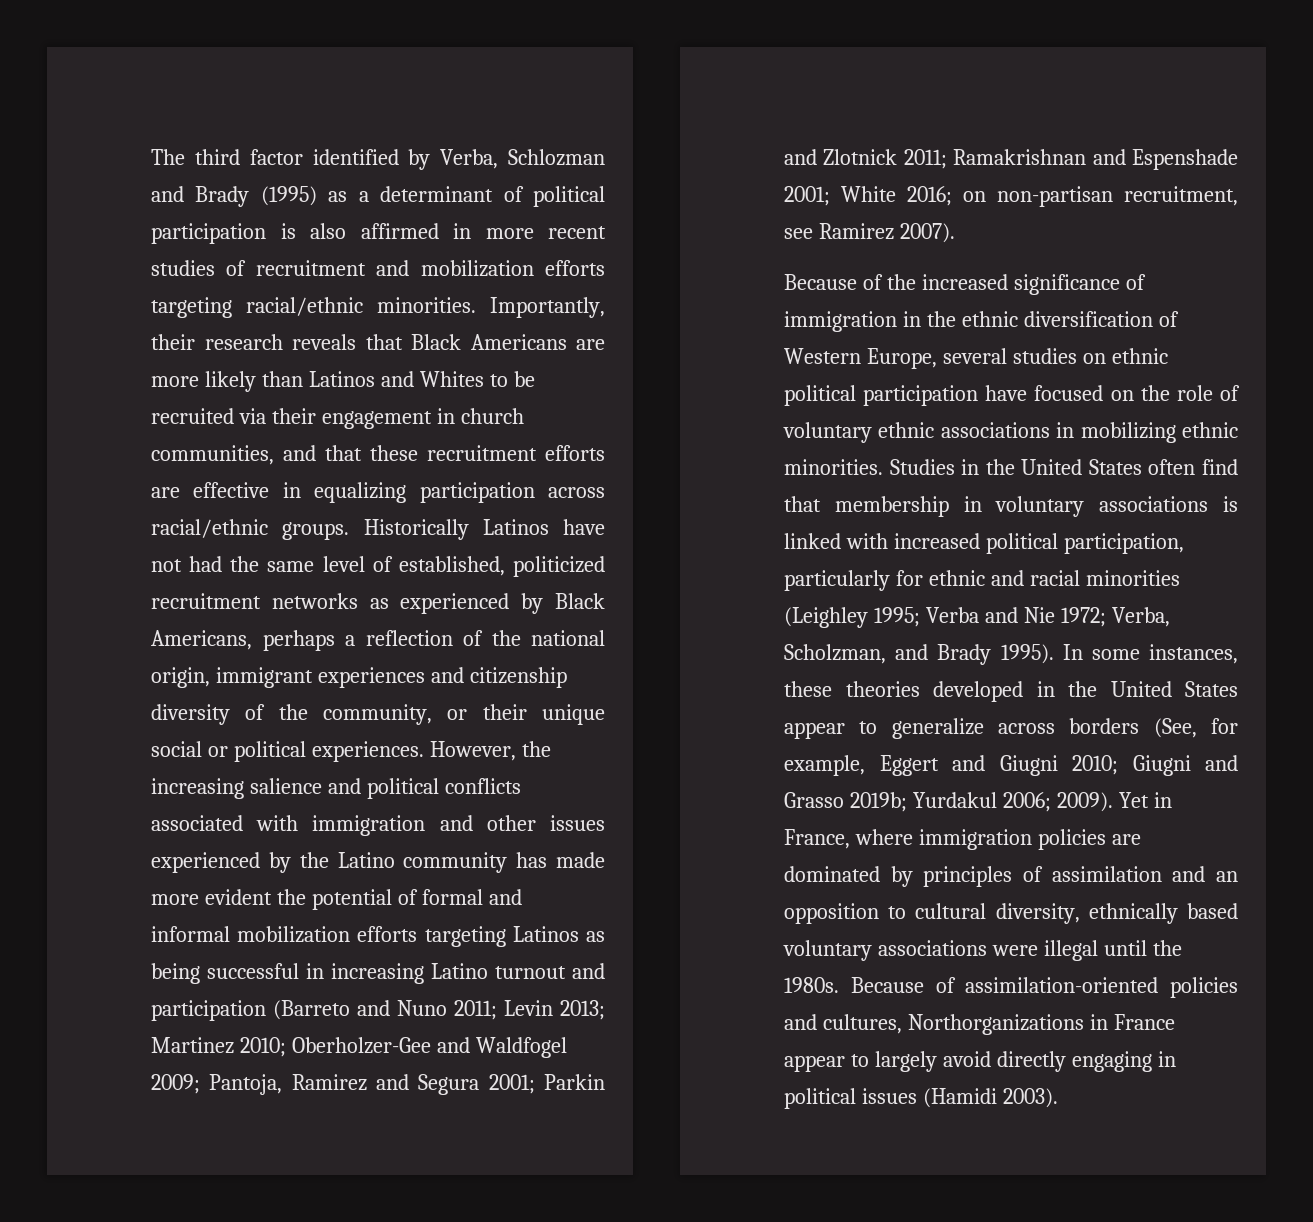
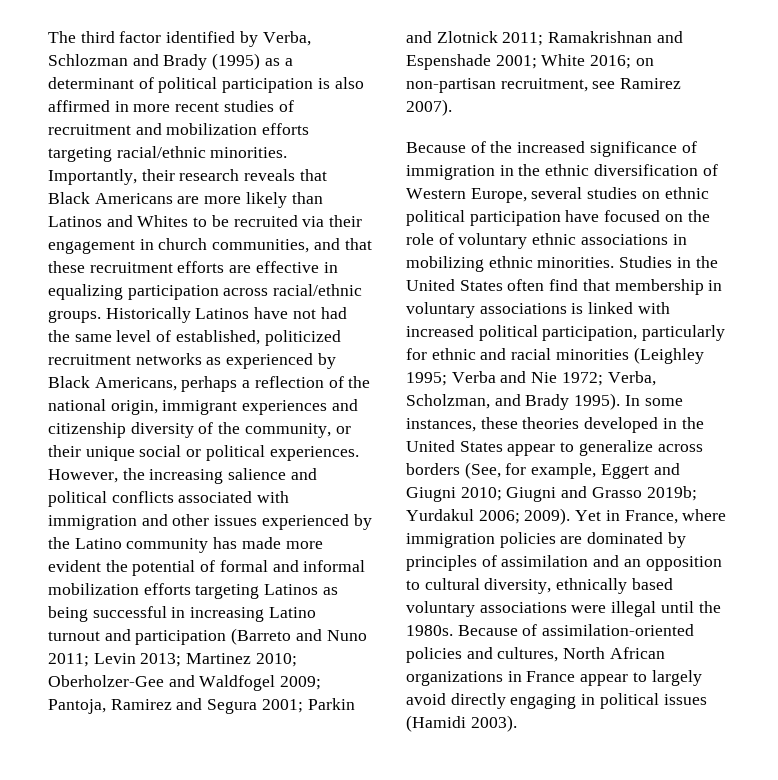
- Because of assimilation-oriented policies and cultures, Northorganizations in France appear to largely avoid directly engaging in political issues (Hamidi 2003).
+ Because of assimilation-oriented policies and cultures, North African organizations in France appear to largely avoid directly engaging in political issues (Hamidi 2003).

